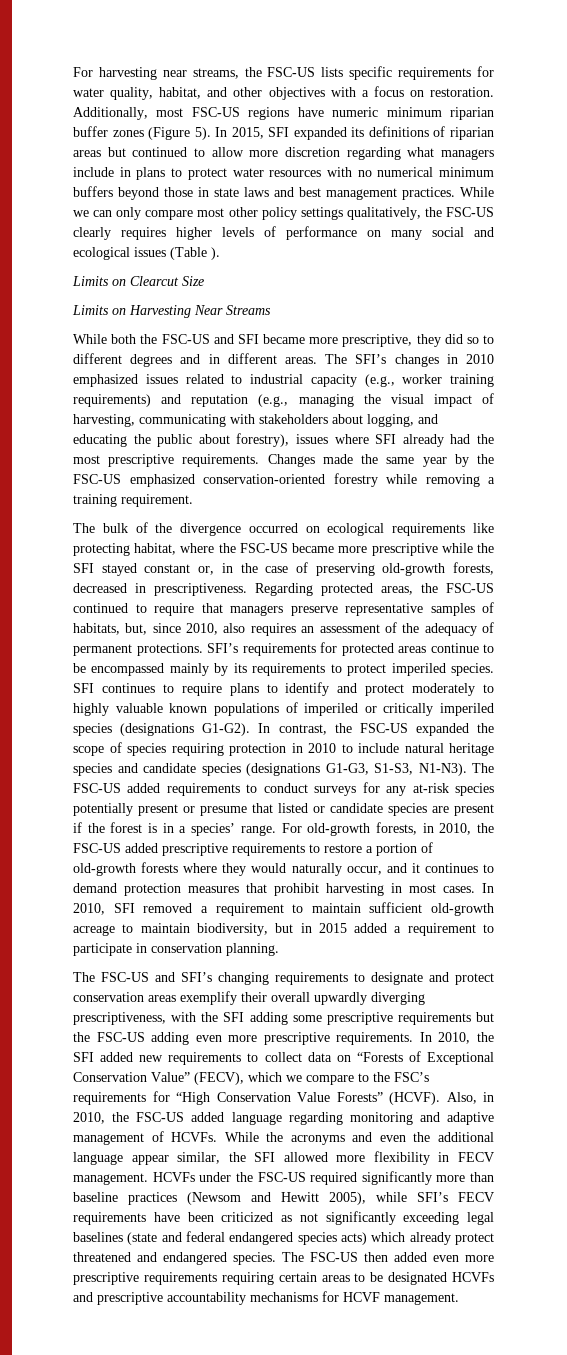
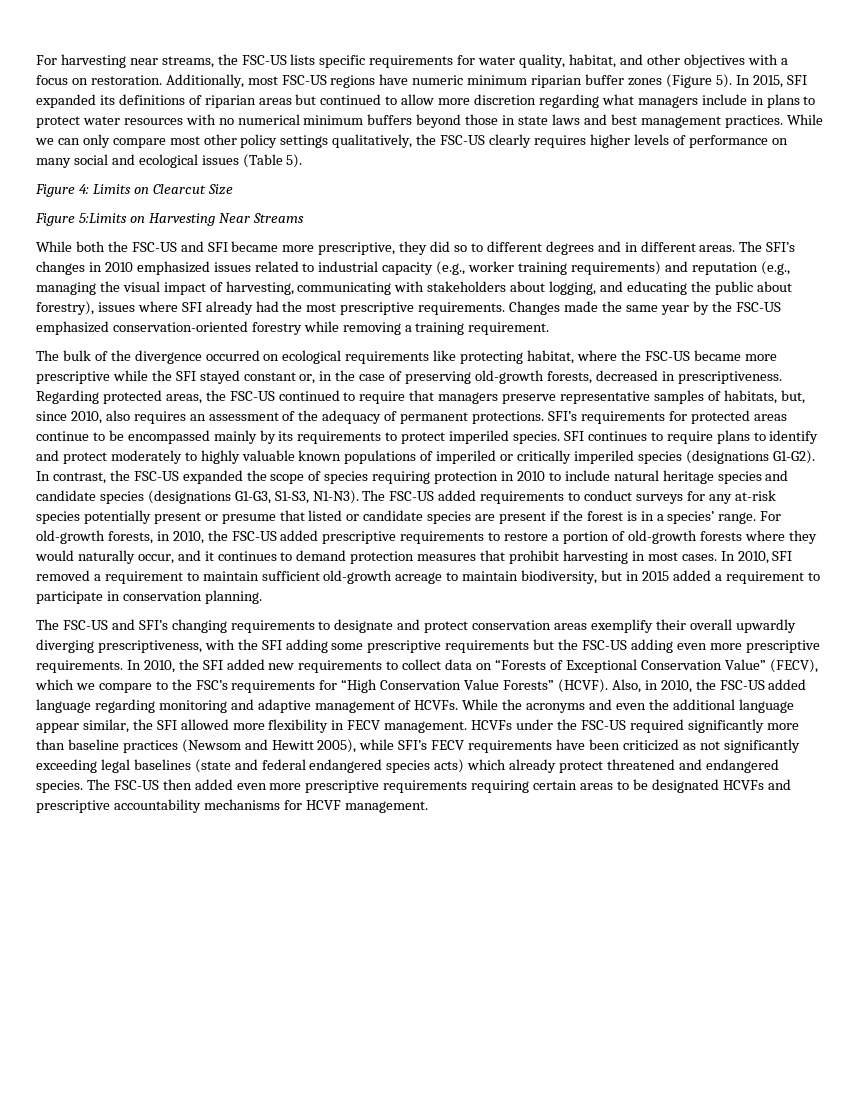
- While we can only compare most other policy settings qualitatively, the FSC-US clearly requires higher levels of performance on many social and ecological issues (Table ).
- Limits on Clearcut Size
+ While we can only compare most other policy settings qualitatively, the FSC-US clearly requires higher levels of performance on many social and ecological issues (Table 5).
+ Figure 4: Limits on Clearcut Size
- Limits on Harvesting Near Streams
+ Figure 5:Limits on Harvesting Near Streams

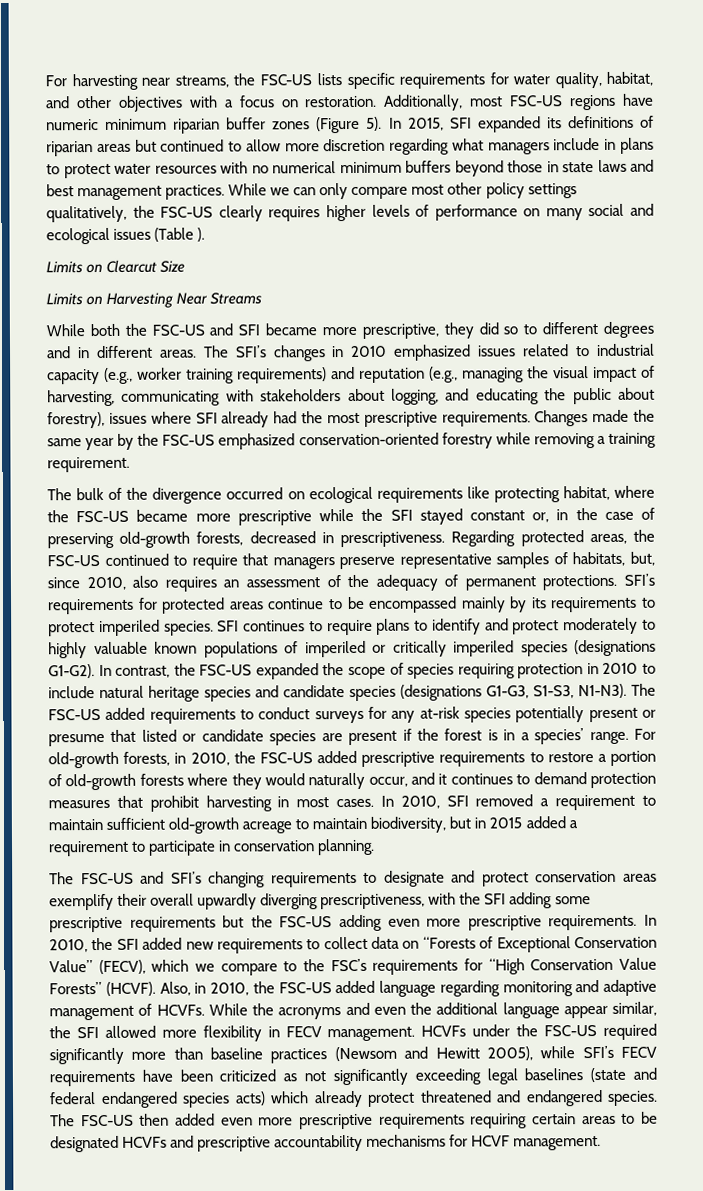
- While we can only compare most other policy settings qualitatively, the FSC-US clearly requires higher levels of performance on many social and ecological issues (Table 5).
- Figure 4: Limits on Clearcut Size
+ While we can only compare most other policy settings qualitatively, the FSC-US clearly requires higher levels of performance on many social and ecological issues (Table ).
+ Limits on Clearcut Size
- Figure 5:Limits on Harvesting Near Streams
+ Limits on Harvesting Near Streams

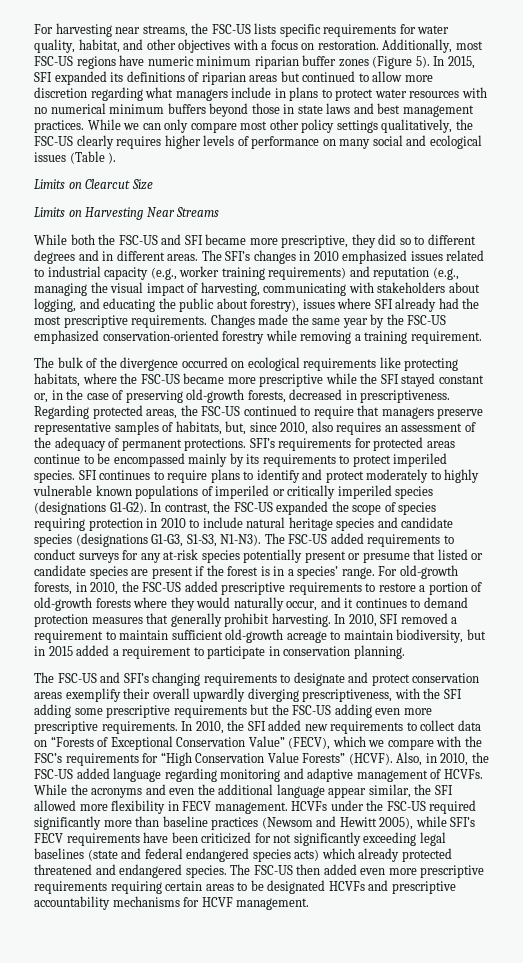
- The bulk of the divergence occurred on ecological requirements like protecting habitat, where the FSC-US became more prescriptive while the SFI stayed constant or, in the case of preserving old-growth forests, decreased in prescriptiveness.
+ The bulk of the divergence occurred on ecological requirements like protecting habitats, where the FSC-US became more prescriptive while the SFI stayed constant or, in the case of preserving old-growth forests, decreased in prescriptiveness.
- SFI continues to require plans to identify and protect moderately to highly valuable known populations of imperiled or critically imperiled species (designations G1-G2).
+ SFI continues to require plans to identify and protect moderately to highly vulnerable known populations of imperiled or critically imperiled species (designations G1-G2).
- For old-growth forests, in 2010, the FSC-US added prescriptive requirements to restore a portion of old-growth forests where they would naturally occur, and it continues to demand protection measures that prohibit harvesting in most cases.
+ For old-growth forests, in 2010, the FSC-US added prescriptive requirements to restore a portion of old-growth forests where they would naturally occur, and it continues to demand protection measures that generally prohibit harvesting.
- In 2010, the SFI added new requirements to collect data on “Forests of Exceptional Conservation Value” (FECV), which we compare to the FSC’s requirements for “High Conservation Value Forests” (HCVF).
+ In 2010, the SFI added new requirements to collect data on “Forests of Exceptional Conservation Value” (FECV), which we compare with the FSC’s requirements for “High Conservation Value Forests” (HCVF).
- HCVFs under the FSC-US required significantly more than baseline practices (Newsom and Hewitt 2005), while SFI’s FECV requirements have been criticized as not significantly exceeding legal baselines (state and federal endangered species acts) which already protect threatened and endangered species.
+ HCVFs under the FSC-US required significantly more than baseline practices (Newsom and Hewitt 2005), while SFI’s FECV requirements have been criticized for not significantly exceeding legal baselines (state and federal endangered species acts) which already protected threatened and endangered species.

